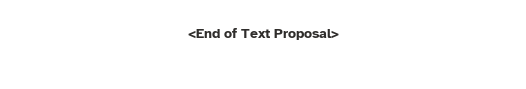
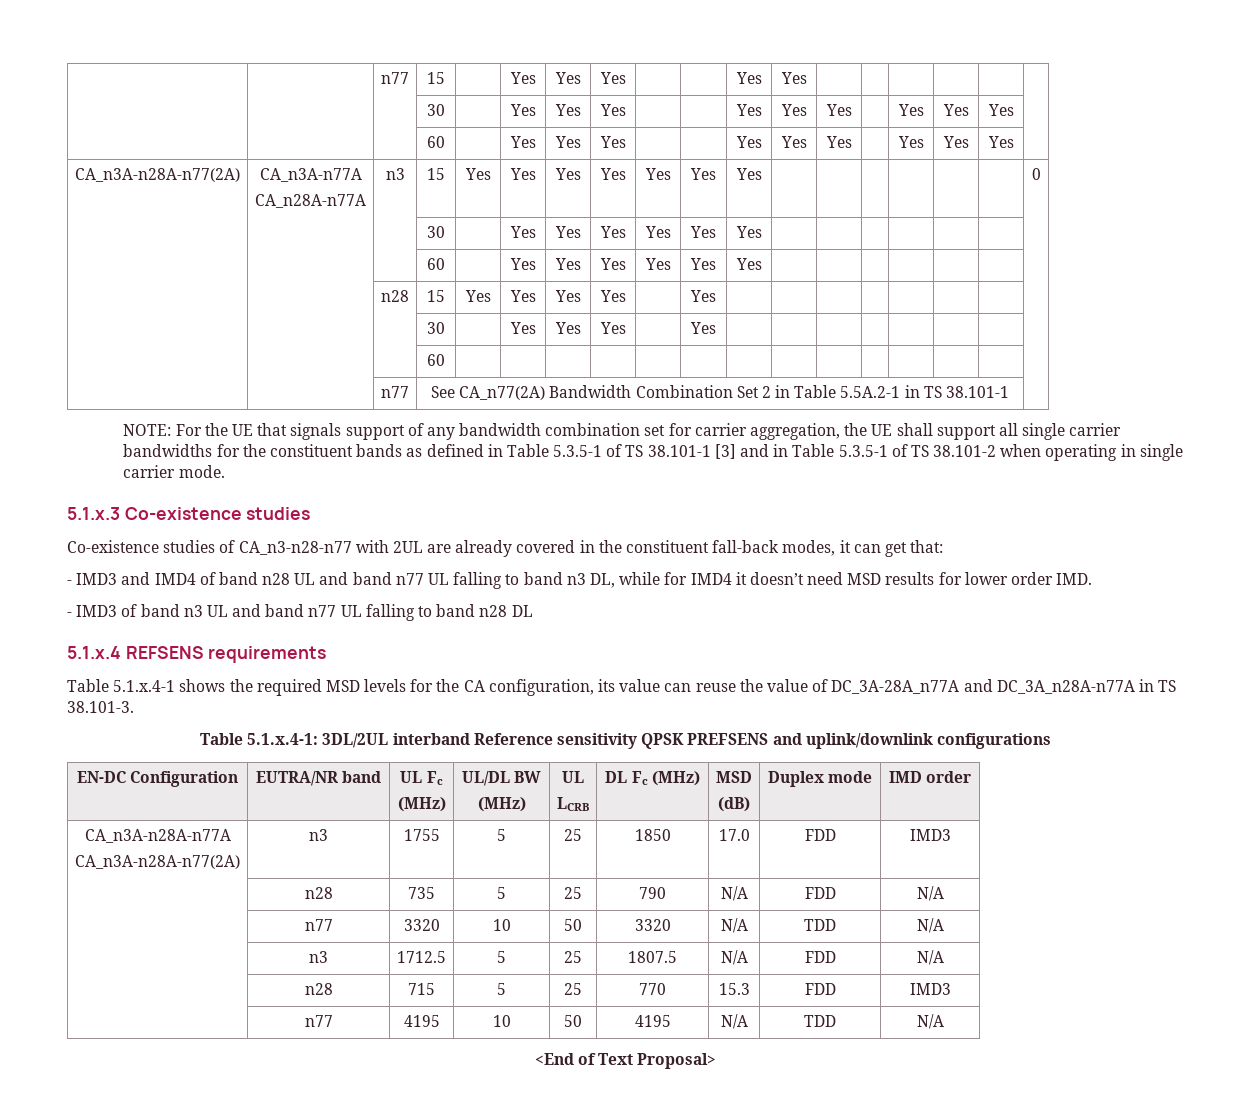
+ | | n77 | 15 | | Yes | Yes | Yes | | | Yes | Yes | | | | | |
+ | | | 30 | | Yes | Yes | Yes | | | Yes | Yes | Yes | | Yes | Yes | Yes |
+ | | | 60 | | Yes | Yes | Yes | | | Yes | Yes | Yes | | Yes | Yes | Yes |
+ CA_n3A-n28A-n77(2A) | CA_n3A-n77A
+ CA_n28A-n77A | n3 | 15 | Yes | Yes | Yes | Yes | Yes | Yes | Yes | | | | | | | 0
+ | | | 30 | | Yes | Yes | Yes | Yes | Yes | Yes | | | | | | |
+ | | | 60 | | Yes | Yes | Yes | Yes | Yes | Yes | | | | | | |
+ | | n28 | 15 | Yes | Yes | Yes | Yes | | Yes | | | | | | | |
+ | | | 30 | | Yes | Yes | Yes | | Yes | | | | | | | |
+ | | | 60 | | | | | | | | | | | | | |
+ | | n77 | See CA_n77(2A) Bandwidth Combination Set 2 in Table 5.5A.2-1 in TS 38.101-1 |
+ NOTE: For the UE that signals support of any bandwidth combination set for carrier aggregation, the UE shall support all single carrier bandwidths for the constituent bands as defined in Table 5.3.5-1 of TS 38.101-1 [3] and in Table 5.3.5-1 of TS 38.101-2 when operating in single carrier mode.
+ 5.1.x.3 Co-existence studies
+ Co-existence studies of CA_n3-n28-n77 with 2UL are already covered in the constituent fall-back modes, it can get that:
+ - IMD3 and IMD4 of band n28 UL and band n77 UL falling to band n3 DL, while for IMD4 it doesn’t need MSD results for lower order IMD.
+ - IMD3 of band n3 UL and band n77 UL falling to band n28 DL
+ 5.1.x.4 REFSENS requirements
+ Table 5.1.x.4-1 shows the required MSD levels for the CA configuration, its value can reuse the value of DC_3A-28A_n77A and DC_3A_n28A-n77A in TS 38.101-3.
+ Table 5.1.x.4-1: 3DL/2UL interband Reference sensitivity QPSK PREFSENS and uplink/downlink configurations
+ EN-DC Configuration | EUTRA/NR band | UL Fc
+ (MHz) | UL/DL BW
+ (MHz) | UL
+ LCRB | DL Fc (MHz) | MSD
+ (dB) | Duplex mode | IMD order
+ CA_n3A-n28A-n77A
+ CA_n3A-n28A-n77(2A) | n3 | 1755 | 5 | 25 | 1850 | 17.0 | FDD | IMD3
+ | n28 | 735 | 5 | 25 | 790 | N/A | FDD | N/A
+ | n77 | 3320 | 10 | 50 | 3320 | N/A | TDD | N/A
+ | n3 | 1712.5 | 5 | 25 | 1807.5 | N/A | FDD | N/A
+ | n28 | 715 | 5 | 25 | 770 | 15.3 | FDD | IMD3
+ | n77 | 4195 | 10 | 50 | 4195 | N/A | TDD | N/A

